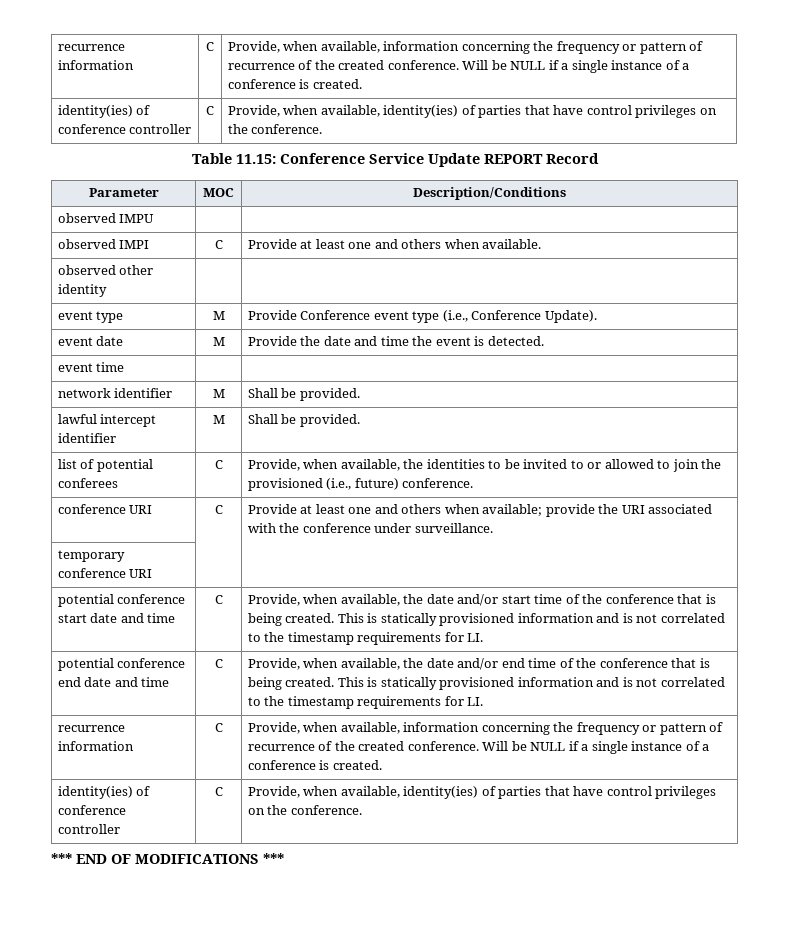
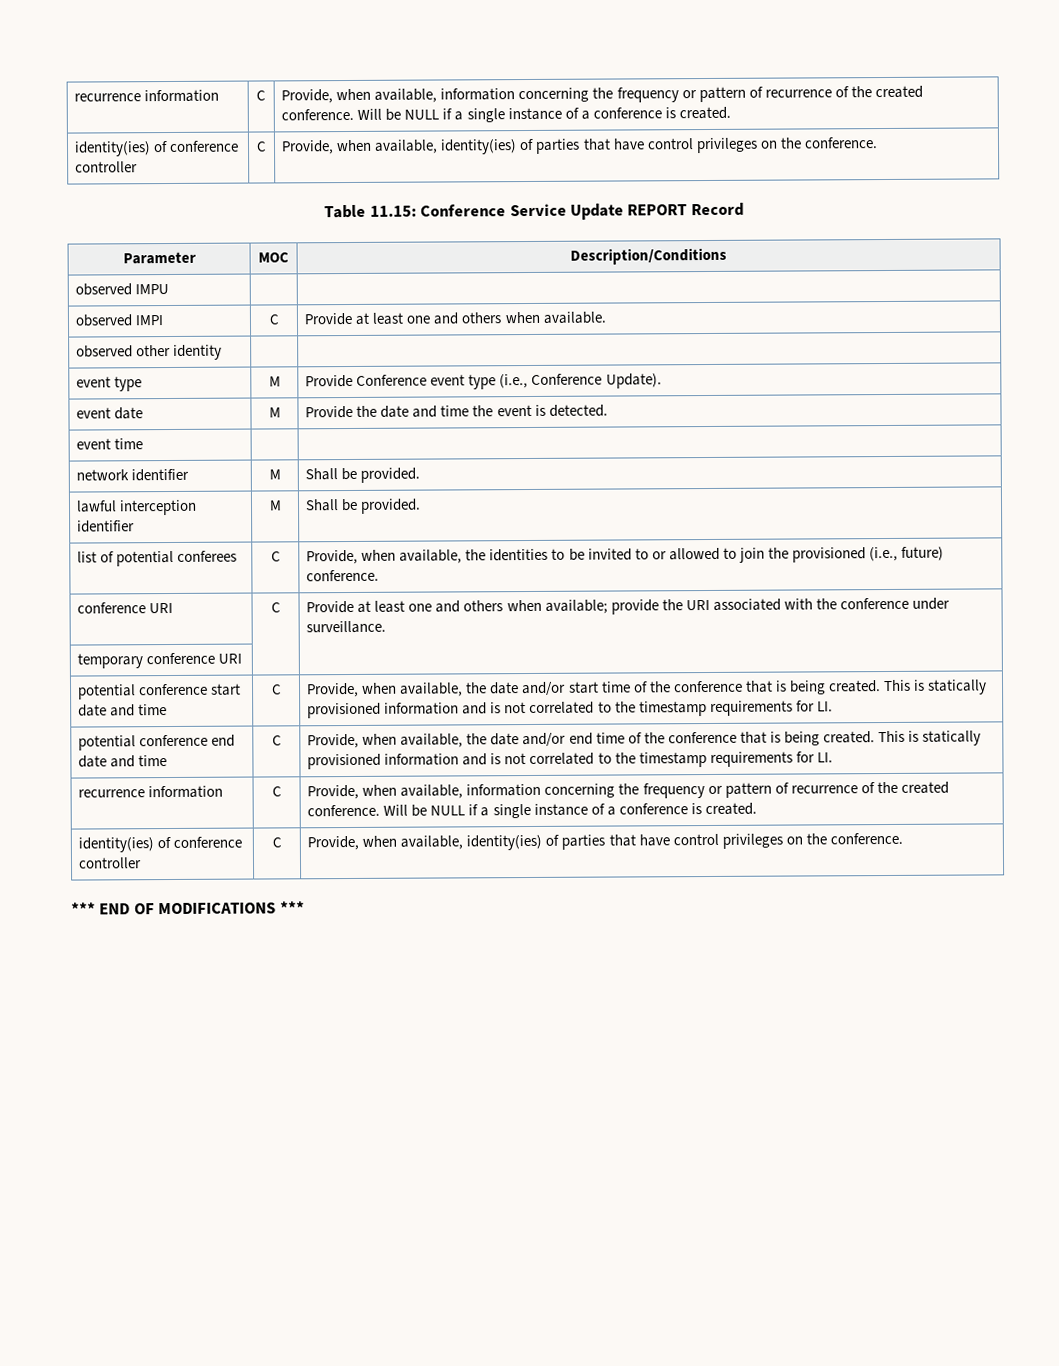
- lawful intercept identifier | M | Shall be provided.
+ lawful interception identifier | M | Shall be provided.

